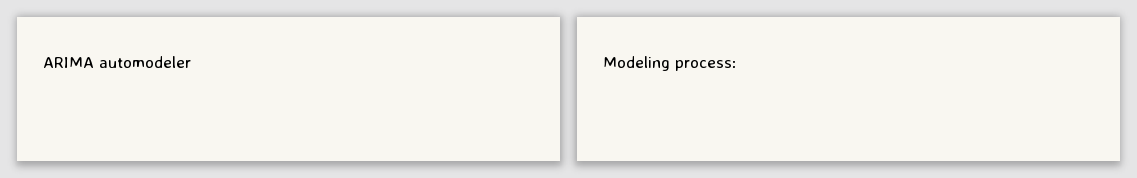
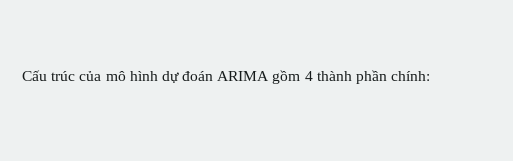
- ARIMA automodeler
- Modeling process:
+ Cấu trúc của mô hình dự đoán ARIMA gồm 4 thành phần chính:

